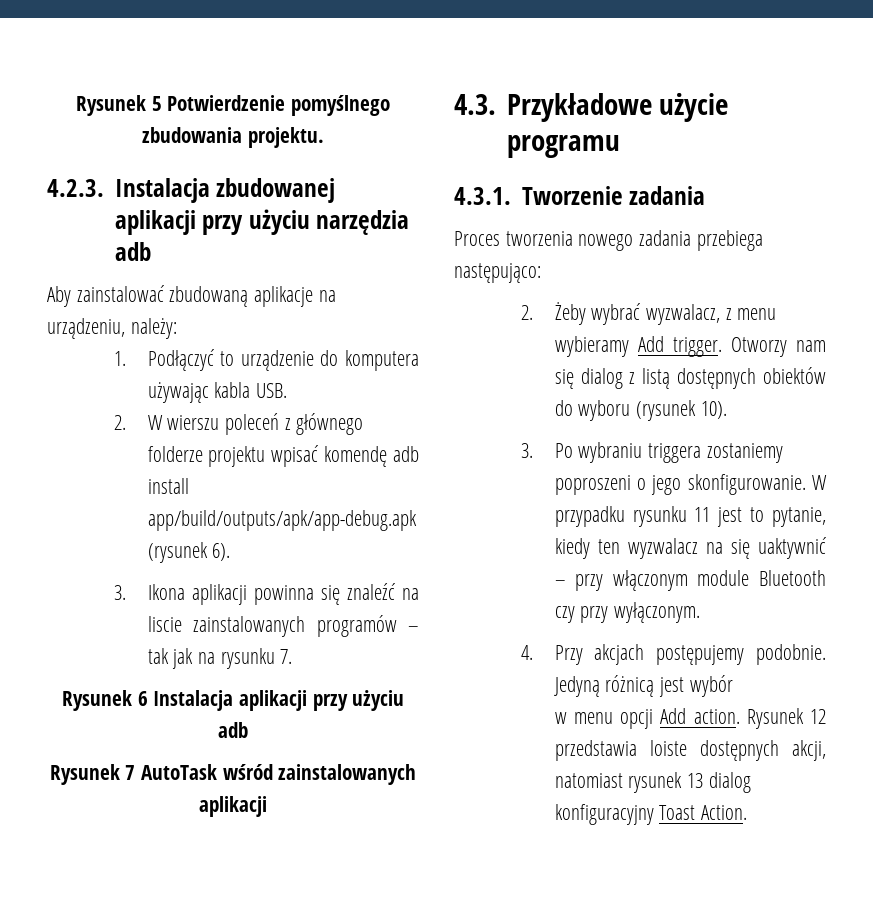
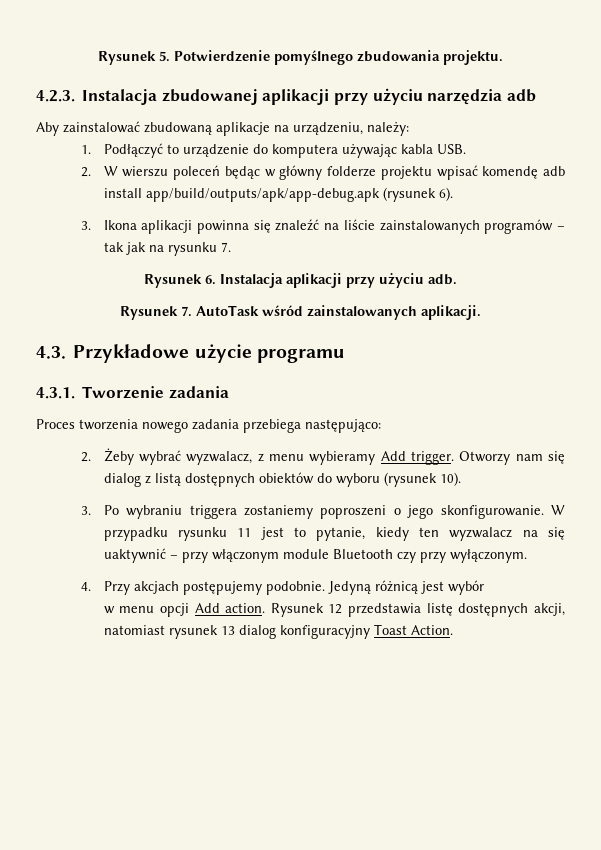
- Rysunek 5 Potwierdzenie pomyślnego zbudowania projektu.
+ Rysunek 5. Potwierdzenie pomyślnego zbudowania projektu.
- 2. W wierszu poleceń z głównego folderze projektu wpisać komendę adb install app/build/outputs/apk/app-debug.apk (rysunek 6).
+ 2. W wierszu poleceń będąc w główny folderze projektu wpisać komendę adb install app/build/outputs/apk/app-debug.apk (rysunek 6).
- 3. Ikona aplikacji powinna się znaleźć na liscie zainstalowanych programów – tak jak na rysunku 7.
+ 3. Ikona aplikacji powinna się znaleźć na liście zainstalowanych programów – tak jak na rysunku 7.
- Rysunek 6 Instalacja aplikacji przy użyciu adb
- Rysunek 7 AutoTask wśród zainstalowanych aplikacji
+ Rysunek 6. Instalacja aplikacji przy użyciu adb.
+ Rysunek 7. AutoTask wśród zainstalowanych aplikacji.
- Rysunek 12 przedstawia loiste dostępnych akcji, natomiast rysunek 13 dialog konfiguracyjny Toast Action.
+ Rysunek 12 przedstawia listę dostępnych akcji, natomiast rysunek 13 dialog konfiguracyjny Toast Action.

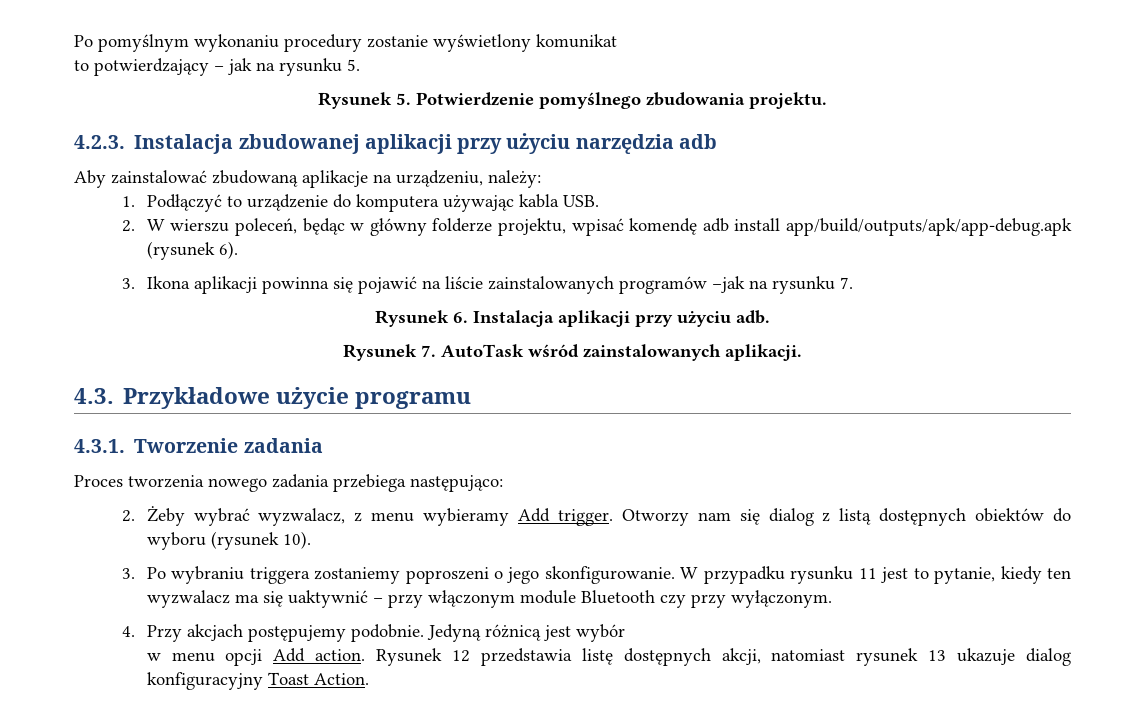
+ Po pomyślnym wykonaniu procedury zostanie wyświetlony komunikat
+ to potwierdzający – jak na rysunku 5.
- 2. W wierszu poleceń będąc w główny folderze projektu wpisać komendę adb install app/build/outputs/apk/app-debug.apk (rysunek 6).
+ 2. W wierszu poleceń, będąc w główny folderze projektu, wpisać komendę adb install app/build/outputs/apk/app-debug.apk (rysunek 6).
- 3. Ikona aplikacji powinna się znaleźć na liście zainstalowanych programów – tak jak na rysunku 7.
+ 3. Ikona aplikacji powinna się pojawić na liście zainstalowanych programów –jak na rysunku 7.
- W przypadku rysunku 11 jest to pytanie, kiedy ten wyzwalacz na się uaktywnić – przy włączonym module Bluetooth czy przy wyłączonym.
+ W przypadku rysunku 11 jest to pytanie, kiedy ten wyzwalacz ma się uaktywnić – przy włączonym module Bluetooth czy przy wyłączonym.
- Rysunek 12 przedstawia listę dostępnych akcji, natomiast rysunek 13 dialog konfiguracyjny Toast Action.
+ Rysunek 12 przedstawia listę dostępnych akcji, natomiast rysunek 13 ukazuje dialog konfiguracyjny Toast Action.

